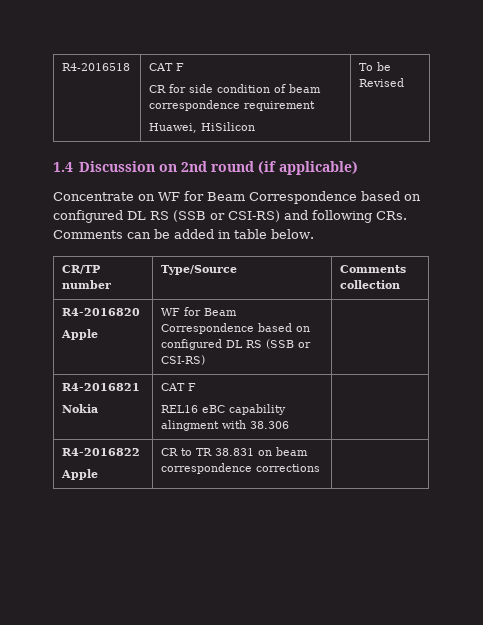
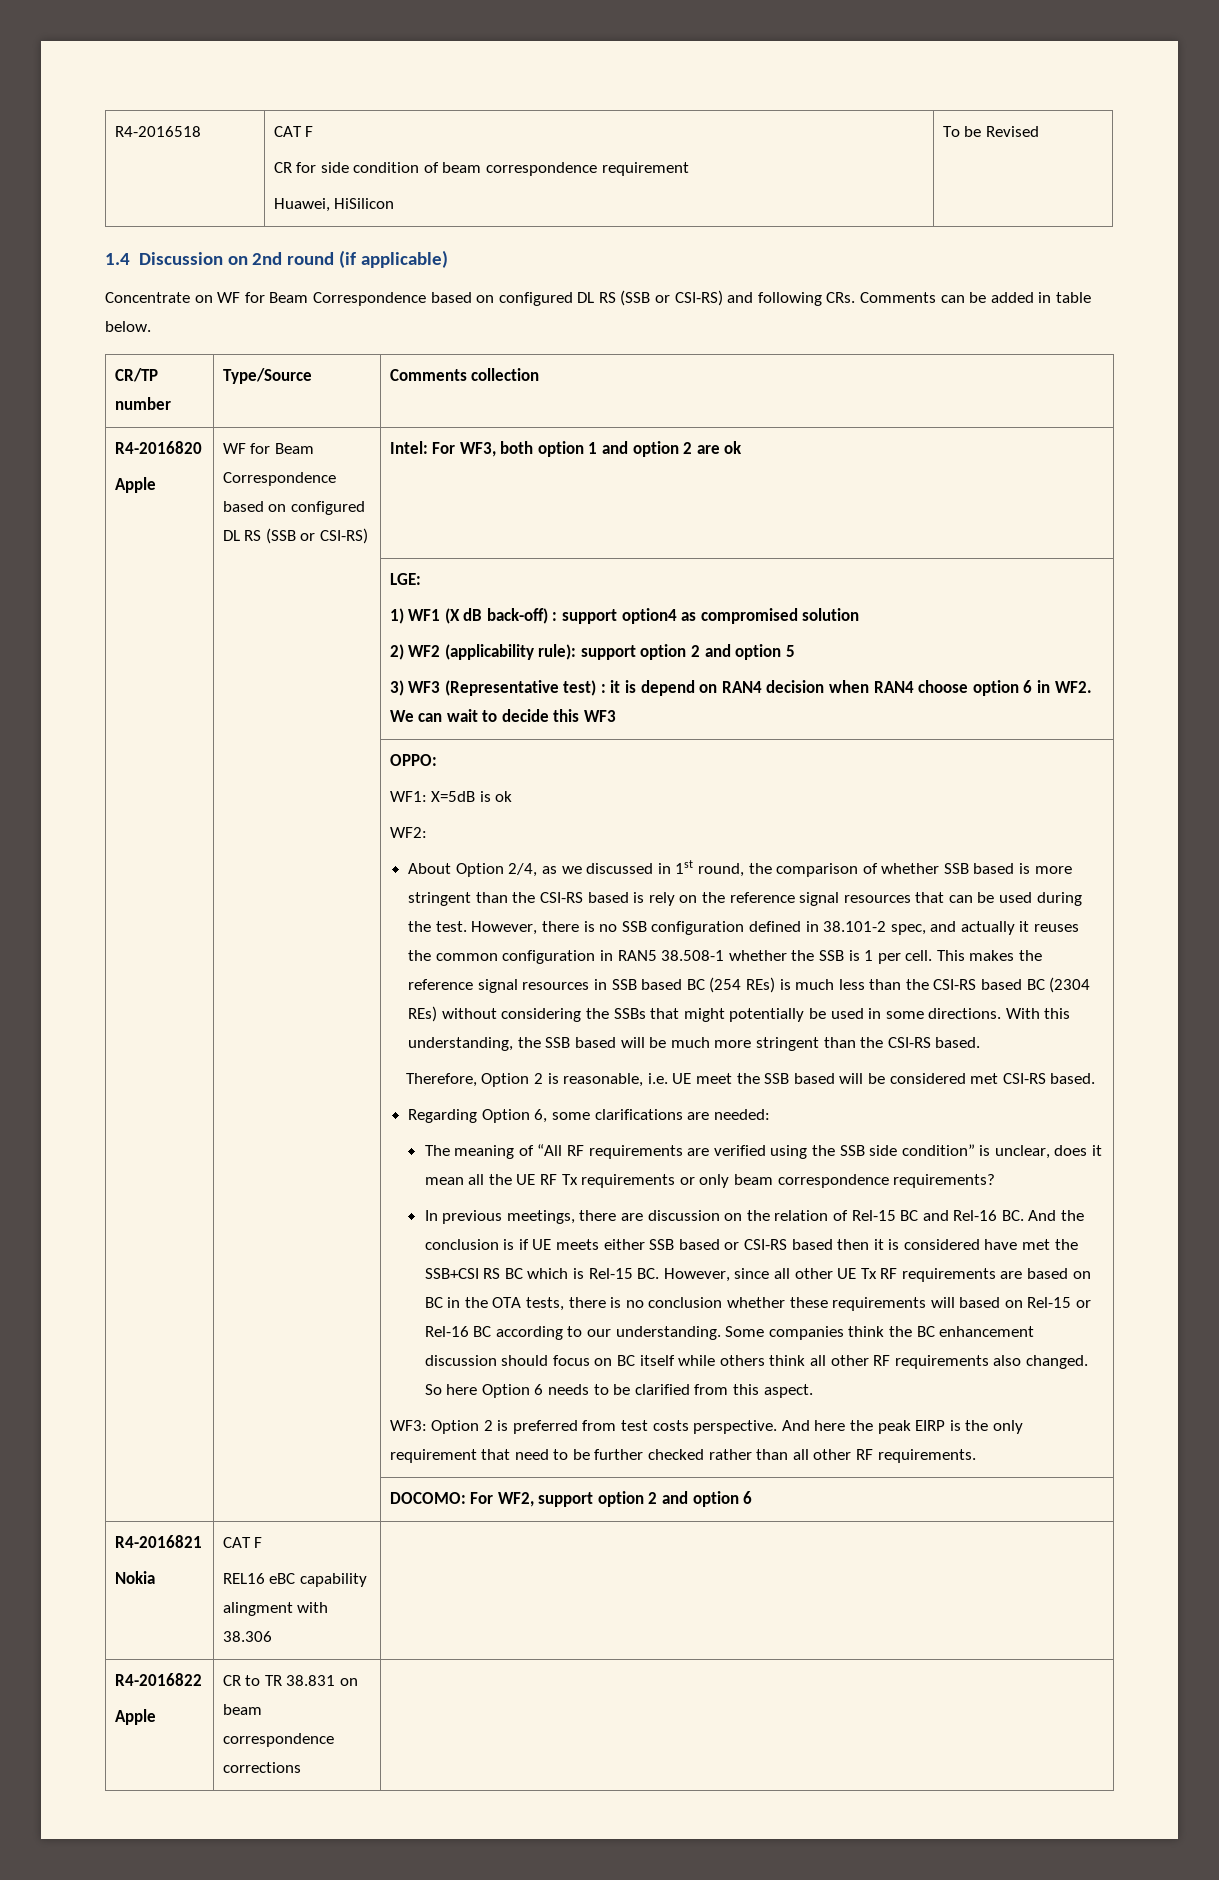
  R4-2016820
- Apple | WF for Beam Correspondence based on configured DL RS (SSB or CSI-RS) |
+ Apple | WF for Beam Correspondence based on configured DL RS (SSB or CSI-RS) | Intel: For WF3, both option 1 and option 2 are ok
+ | | LGE:
+ 1) WF1 (X dB back-off) : support option4 as compromised solution
+ 2) WF2 (applicability rule): support option 2 and option 5
+ 3) WF3 (Representative test) : it is depend on RAN4 decision when RAN4 choose option 6 in WF2. We can wait to decide this WF3
+ | | OPPO:
+ WF1: X=5dB is ok
+ WF2:
+ About Option 2/4, as we discussed in 1st round, the comparison of whether SSB based is more stringent than the CSI-RS based is rely on the reference signal resources that can be used during the test. However, there is no SSB configuration defined in 38.101-2 spec, and actually it reuses the common configuration in RAN5 38.508-1 whether the SSB is 1 per cell. This makes the reference signal resources in SSB based BC (254 REs) is much less than the CSI-RS based BC (2304 REs) without considering the SSBs that might potentially be used in some directions. With this understanding, the SSB based will be much more stringent than the CSI-RS based.
+ Therefore, Option 2 is reasonable, i.e. UE meet the SSB based will be considered met CSI-RS based.
+ Regarding Option 6, some clarifications are needed:
+ The meaning of “All RF requirements are verified using the SSB side condition” is unclear, does it mean all the UE RF Tx requirements or only beam correspondence requirements?
+ In previous meetings, there are discussion on the relation of Rel-15 BC and Rel-16 BC. And the conclusion is if UE meets either SSB based or CSI-RS based then it is considered have met the SSB+CSI RS BC which is Rel-15 BC. However, since all other UE Tx RF requirements are based on BC in the OTA tests, there is no conclusion whether these requirements will based on Rel-15 or Rel-16 BC according to our understanding. Some companies think the BC enhancement discussion should focus on BC itself while others think all other RF requirements also changed. So here Option 6 needs to be clarified from this aspect.
+ WF3: Option 2 is preferred from test costs perspective. And here the peak EIRP is the only requirement that need to be further checked rather than all other RF requirements.
+ | | DOCOMO: For WF2, support option 2 and option 6

